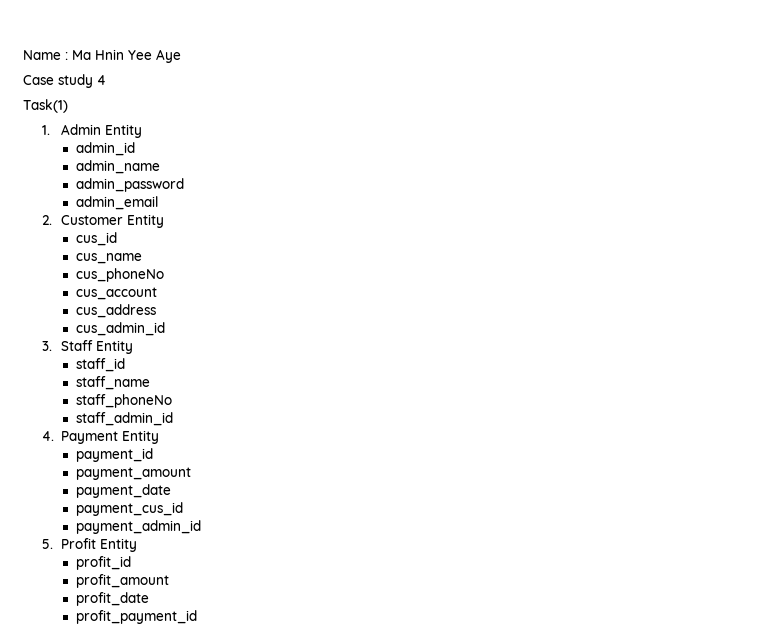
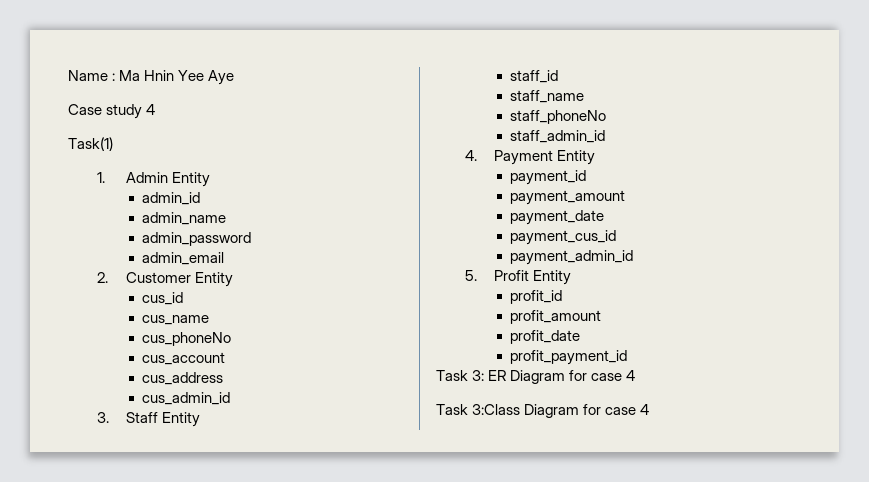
+ Task 3: ER Diagram for case 4
+ Task 3:Class Diagram for case 4

